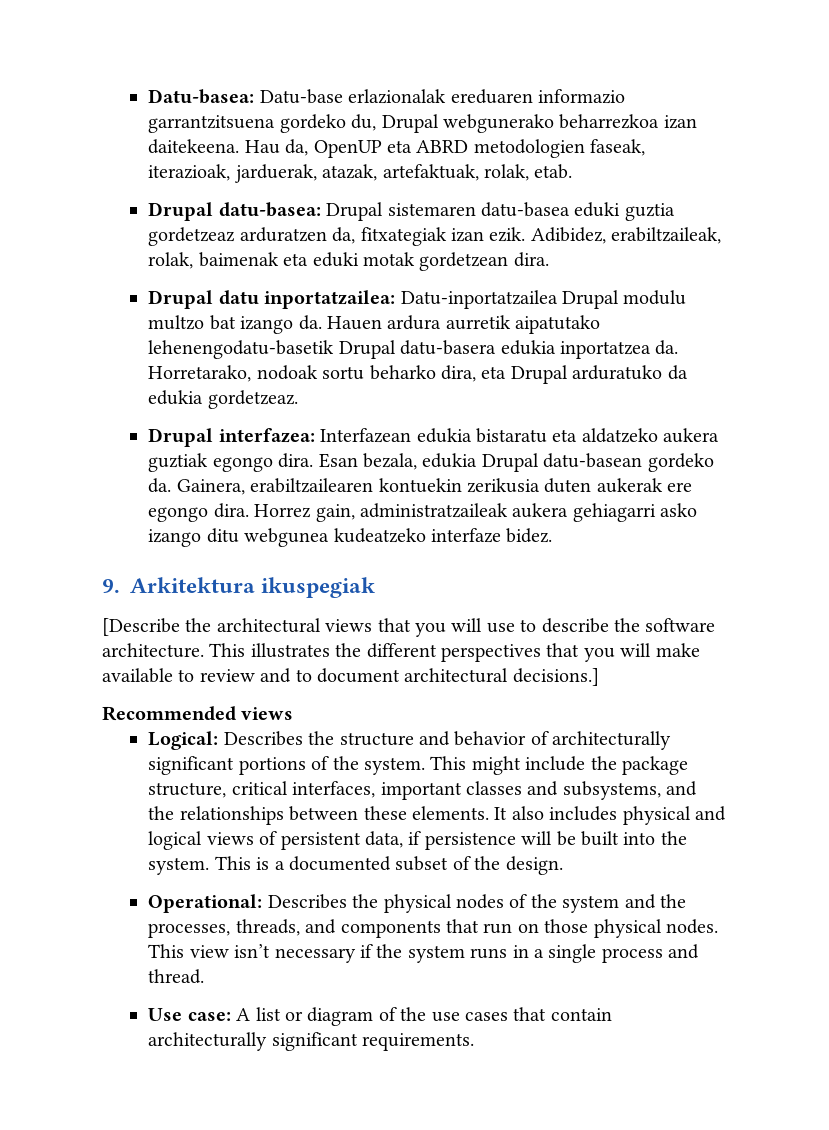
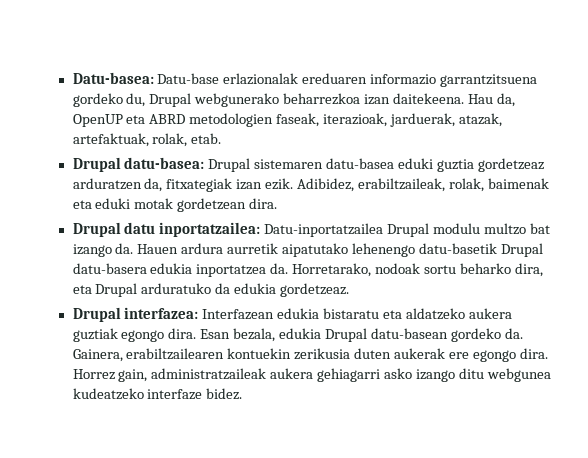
- Hauen ardura aurretik aipatutako lehenengodatu-basetik Drupal datu-basera edukia inportatzea da.
+ Hauen ardura aurretik aipatutako lehenengo datu-basetik Drupal datu-basera edukia inportatzea da.
- 9. Arkitektura ikuspegiak
- [Describe the architectural views that you will use to describe the software architecture. This illustrates the different perspectives that you will make available to review and to document architectural decisions.]
- Recommended views
- Logical: Describes the structure and behavior of architecturally significant portions of the system. This might include the package structure, critical interfaces, important classes and subsystems, and the relationships between these elements. It also includes physical and logical views of persistent data, if persistence will be built into the system. This is a documented subset of the design.
- Operational: Describes the physical nodes of the system and the processes, threads, and components that run on those physical nodes. This view isn’t necessary if the system runs in a single process and thread.
- Use case: A list or diagram of the use cases that contain architecturally significant requirements.

